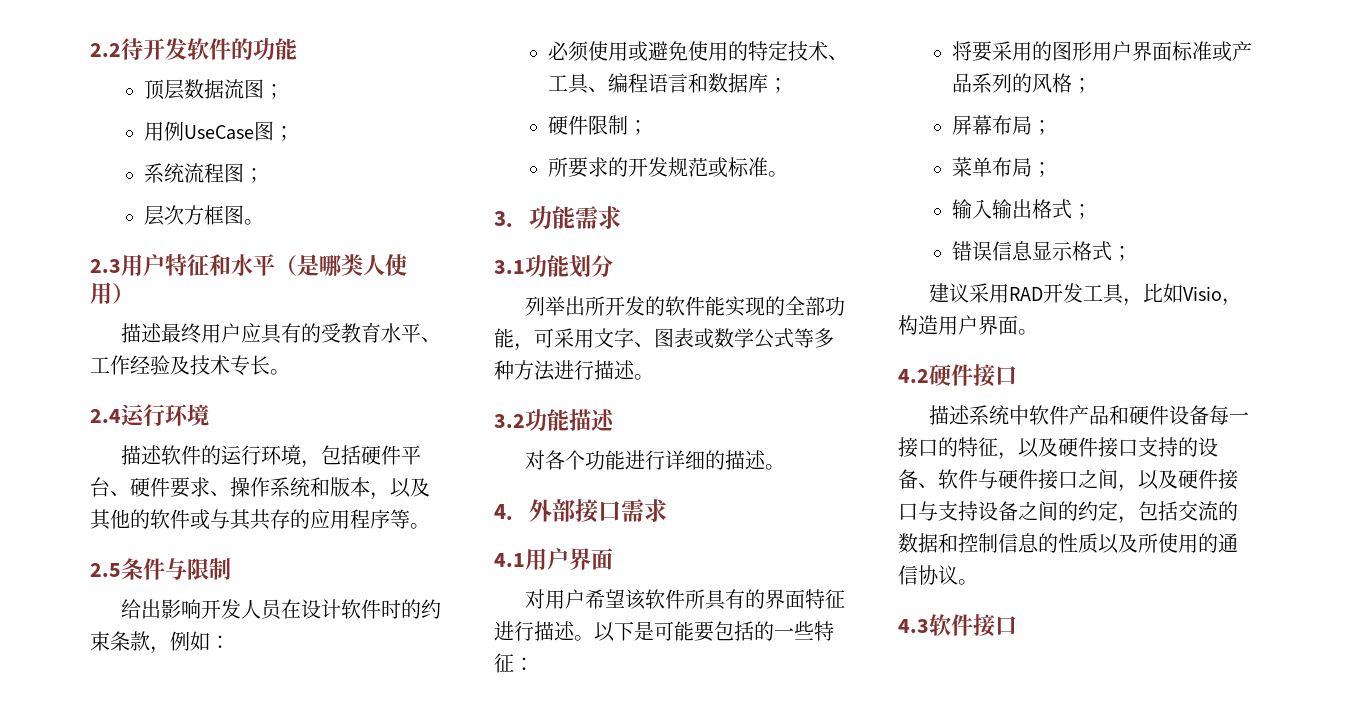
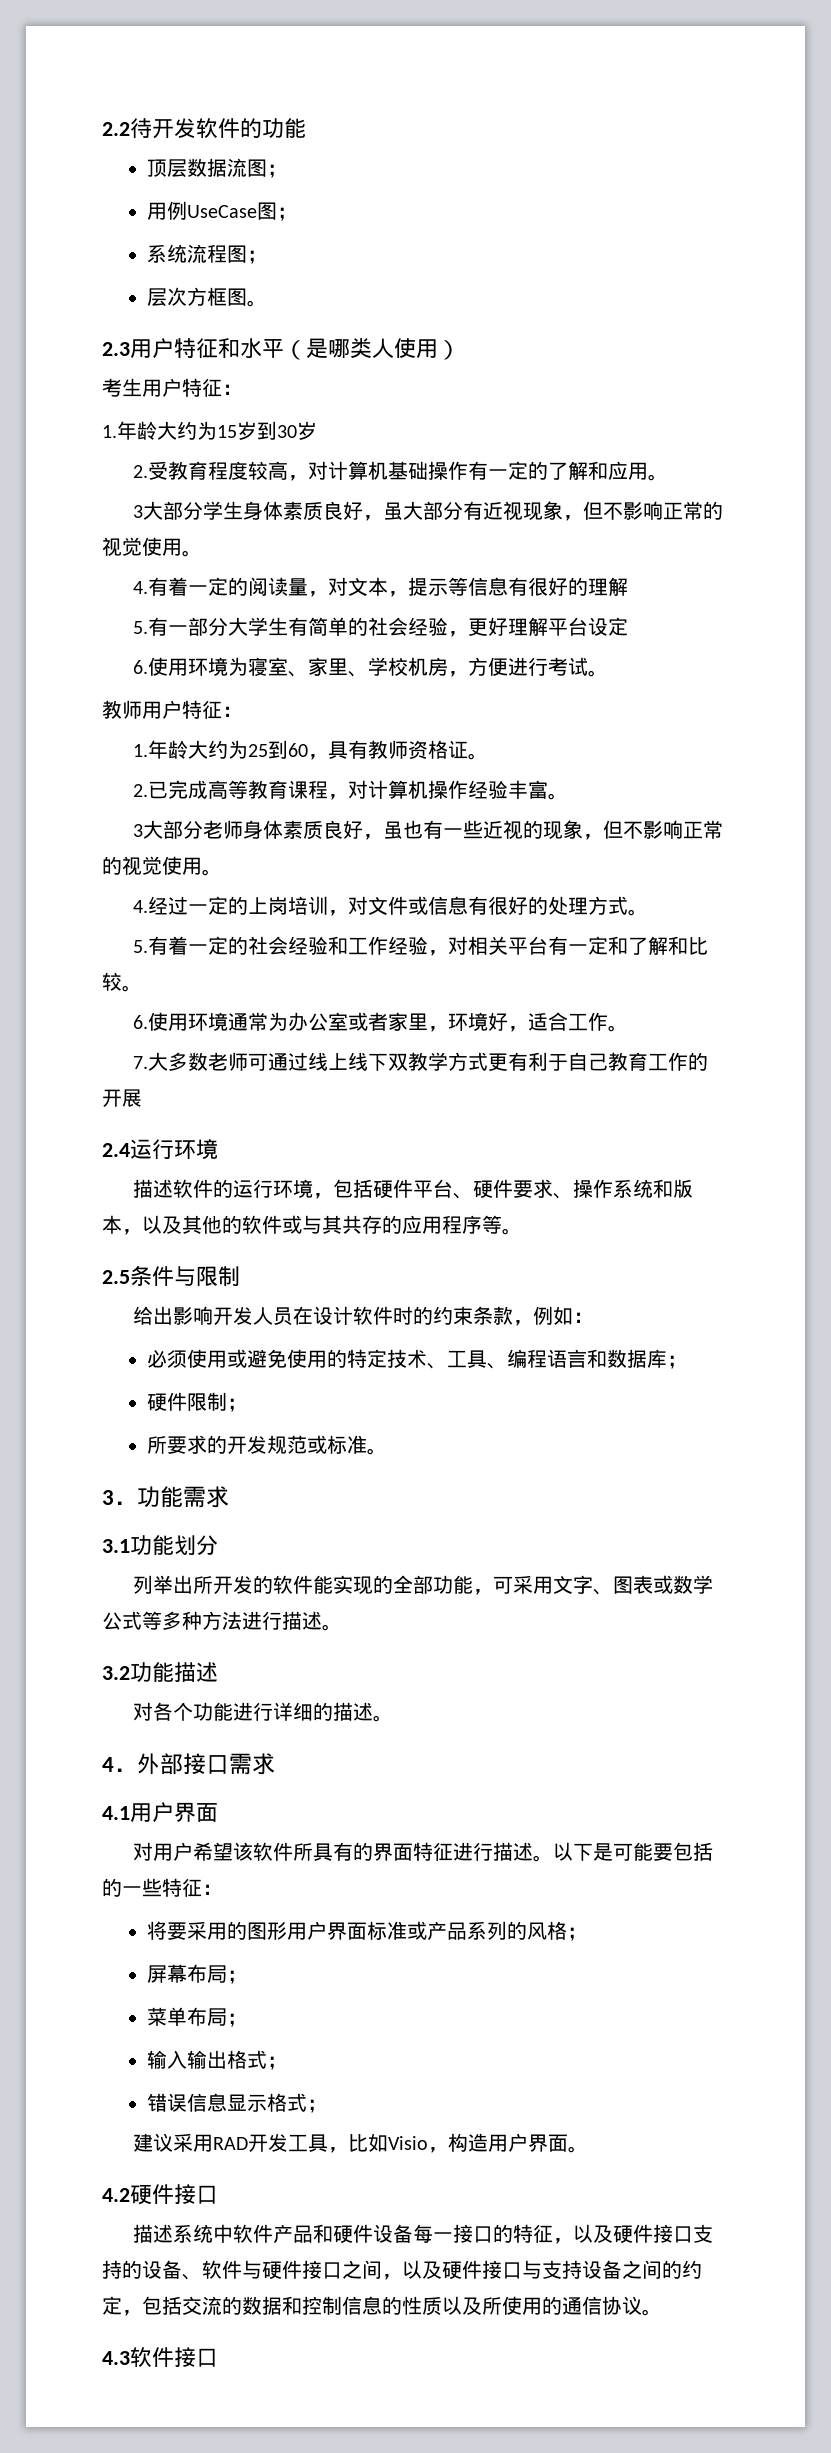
- 描述最终用户应具有的受教育水平、工作经验及技术专长。
+ 考生用户特征：
+ 1.年龄大约为15岁到30岁
+ 2.受教育程度较高，对计算机基础操作有一定的了解和应用。
+ 3大部分学生身体素质良好，虽大部分有近视现象，但不影响正常的视觉使用。
+ 4.有着一定的阅读量，对文本，提示等信息有很好的理解
+ 5.有一部分大学生有简单的社会经验，更好理解平台设定
+ 6.使用环境为寝室、家里、学校机房，方便进行考试。
+ 教师用户特征：
+ 1.年龄大约为25到60，具有教师资格证。
+ 2.已完成高等教育课程，对计算机操作经验丰富。
+ 3大部分老师身体素质良好，虽也有一些近视的现象，但不影响正常的视觉使用。
+ 4.经过一定的上岗培训，对文件或信息有很好的处理方式。
+ 5.有着一定的社会经验和工作经验，对相关平台有一定和了解和比较。
+ 6.使用环境通常为办公室或者家里，环境好，适合工作。
+ 7.大多数老师可通过线上线下双教学方式更有利于自己教育工作的开展

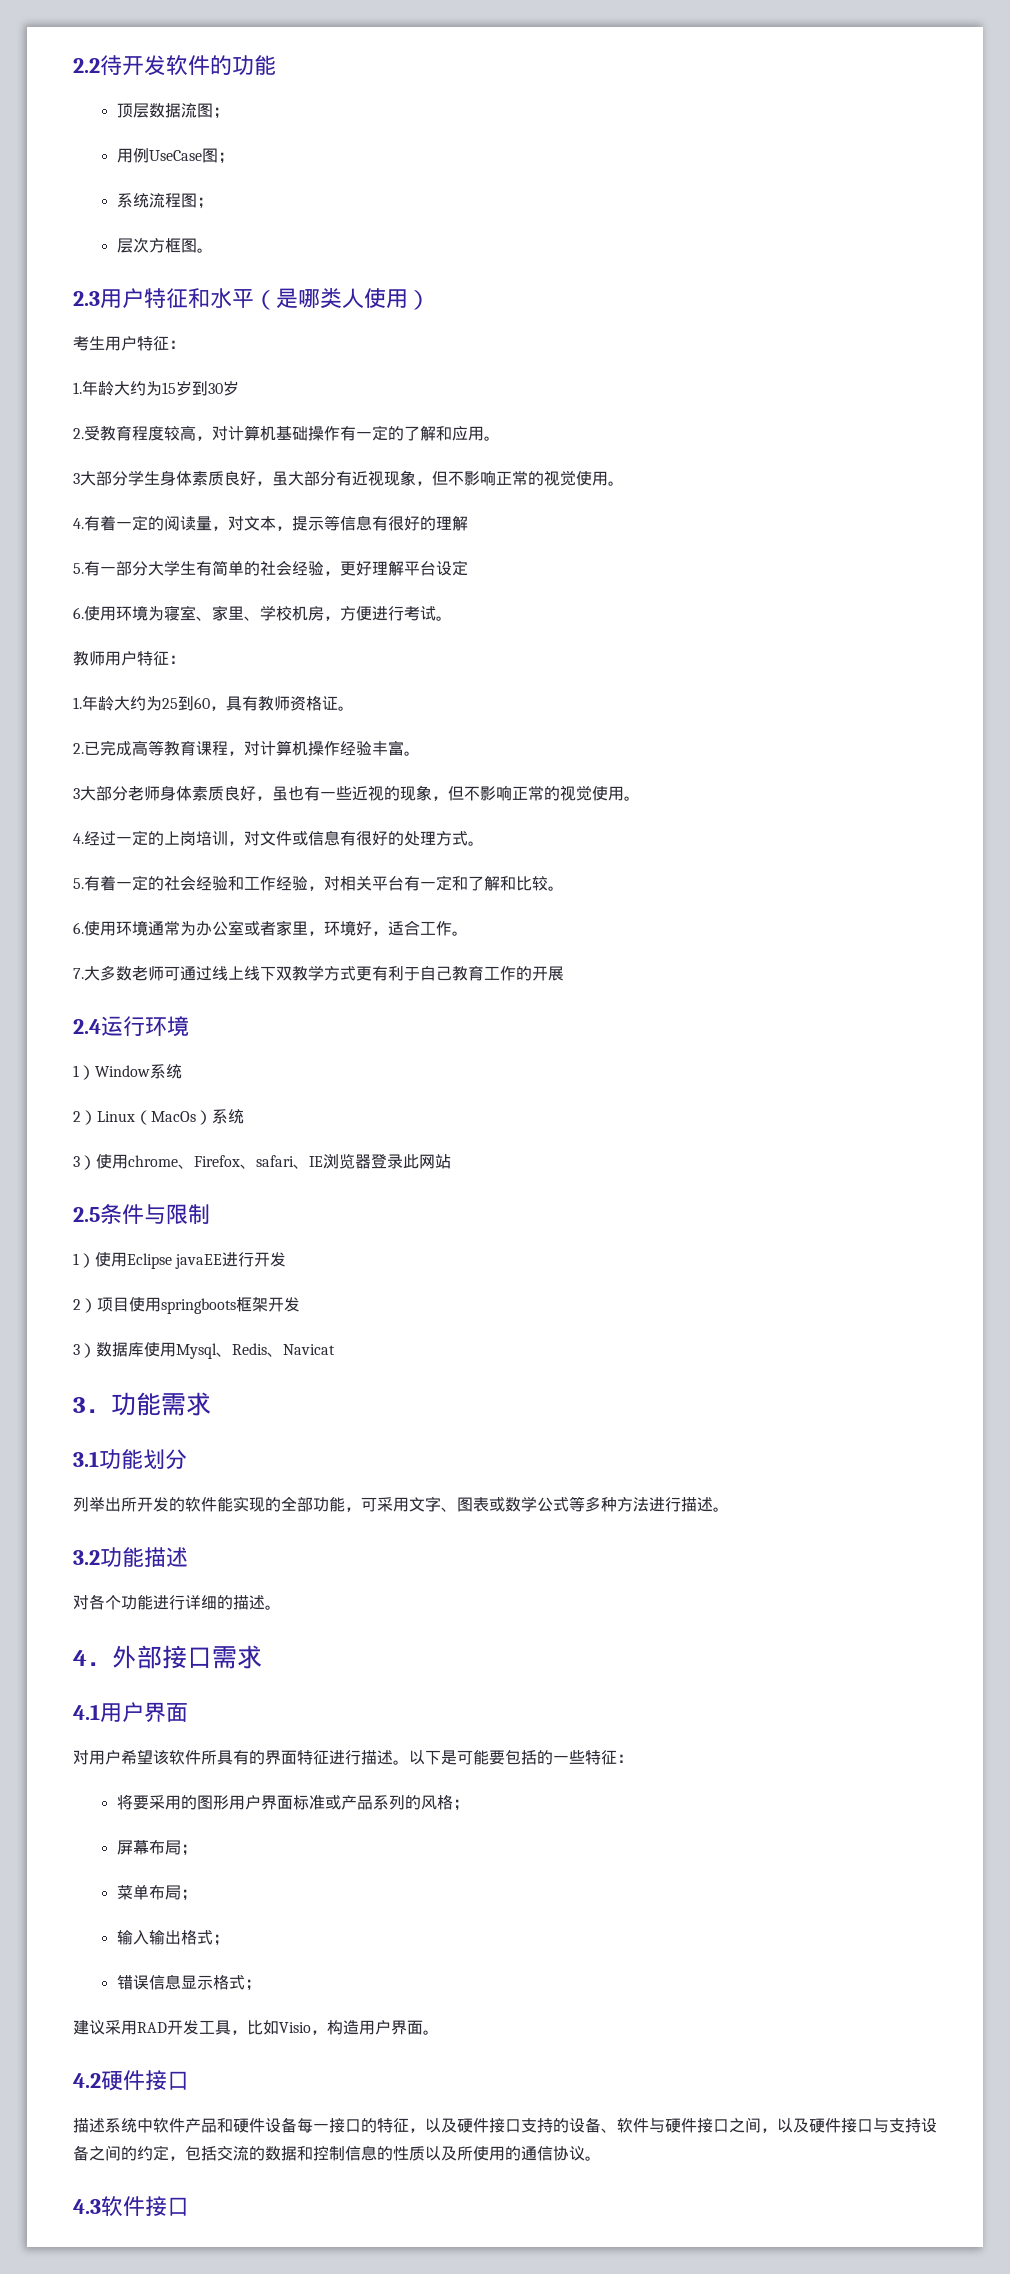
- 描述软件的运行环境，包括硬件平台、硬件要求、操作系统和版本，以及其他的软件或与其共存的应用程序等。
+ 1）Window系统
+ 2）Linux（MacOs）系统
+ 3）使用chrome、Firefox、safari、IE浏览器登录此网站
  2.5条件与限制
- 给出影响开发人员在设计软件时的约束条款，例如：
- 必须使用或避免使用的特定技术、工具、编程语言和数据库；
- 硬件限制；
- 所要求的开发规范或标准。
+ 1）使用Eclipse javaEE进行开发
+ 2）项目使用springboots框架开发
+ 3）数据库使用Mysql、Redis、Navicat

